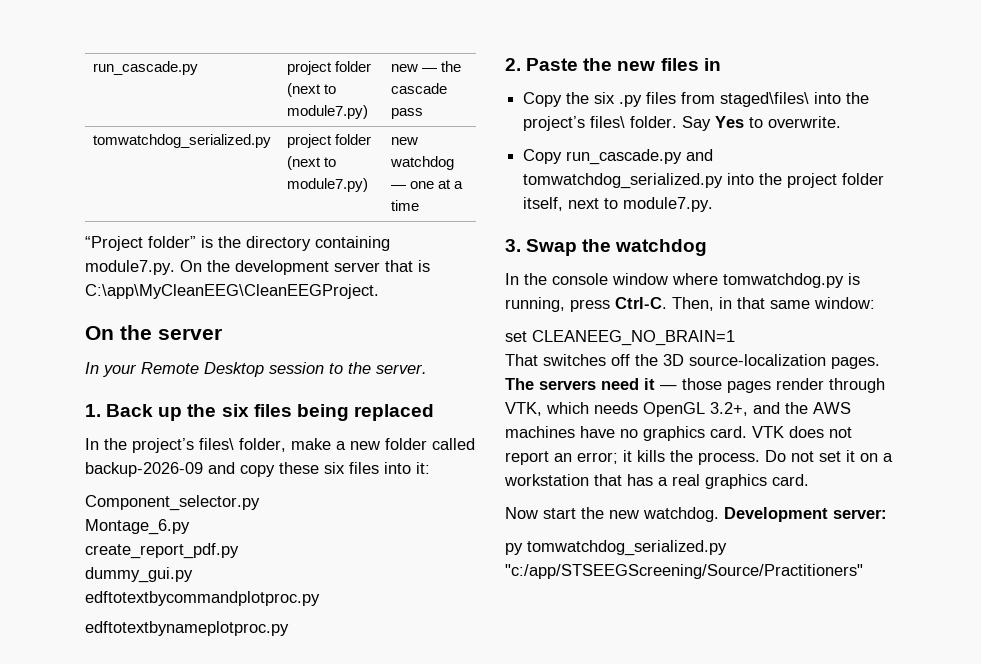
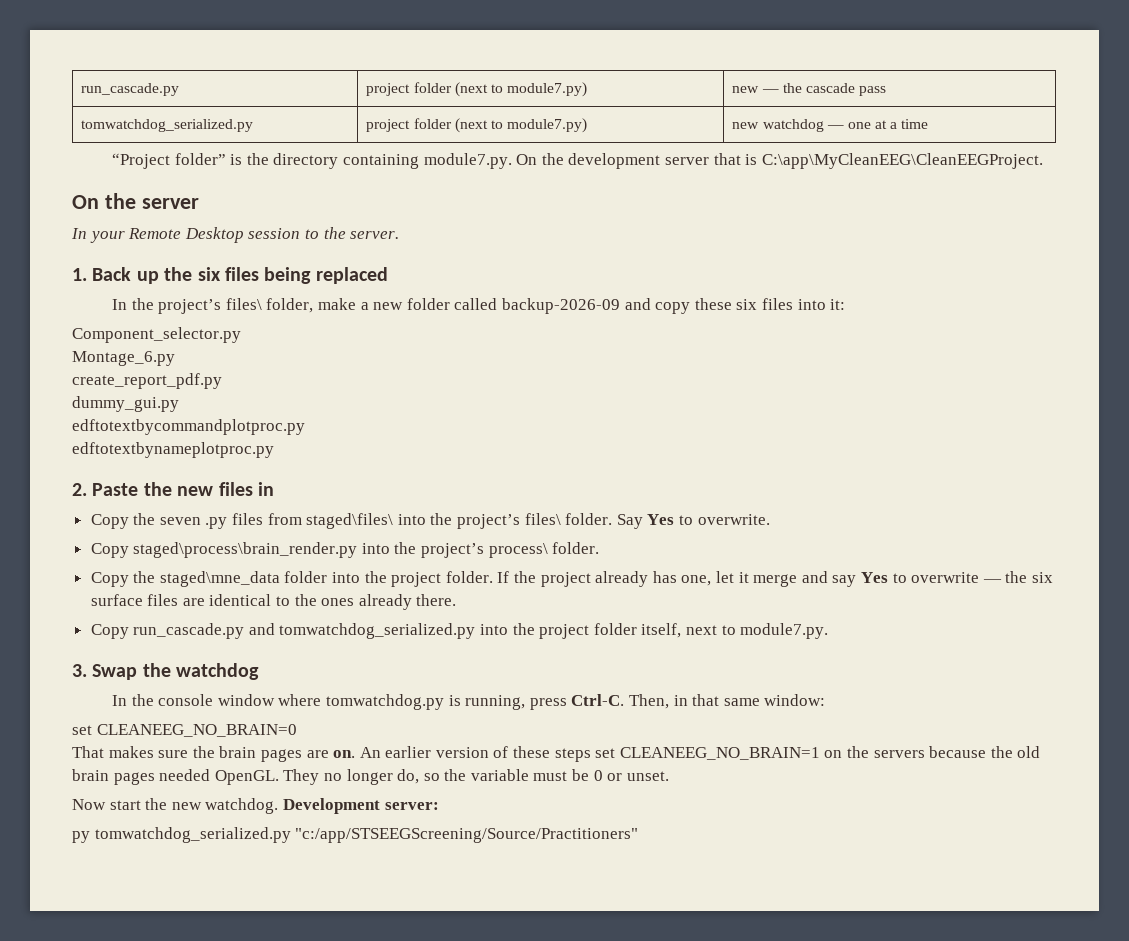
- Copy the six .py files from staged\files\ into the project’s files\ folder.
+ Copy the seven .py files from staged\files\ into the project’s files\ folder.
+ Copy staged\process\brain_render.py into the project’s process\ folder.
+ Copy the staged\mne_data folder into the project folder. If the project already has one, let it merge and say Yes to overwrite — the six surface files are identical to the ones already there.
- set CLEANEEG_NO_BRAIN=1
+ set CLEANEEG_NO_BRAIN=0
- That switches off the 3D source-localization pages. The servers need it — those pages render through VTK, which needs OpenGL 3.2+, and the AWS machines have no graphics card. VTK does not report an error; it kills the process. Do not set it on a workstation that has a real graphics card.
+ That makes sure the brain pages are on. An earlier version of these steps set CLEANEEG_NO_BRAIN=1 on the servers because the old brain pages needed OpenGL. They no longer do, so the variable must be 0 or unset.

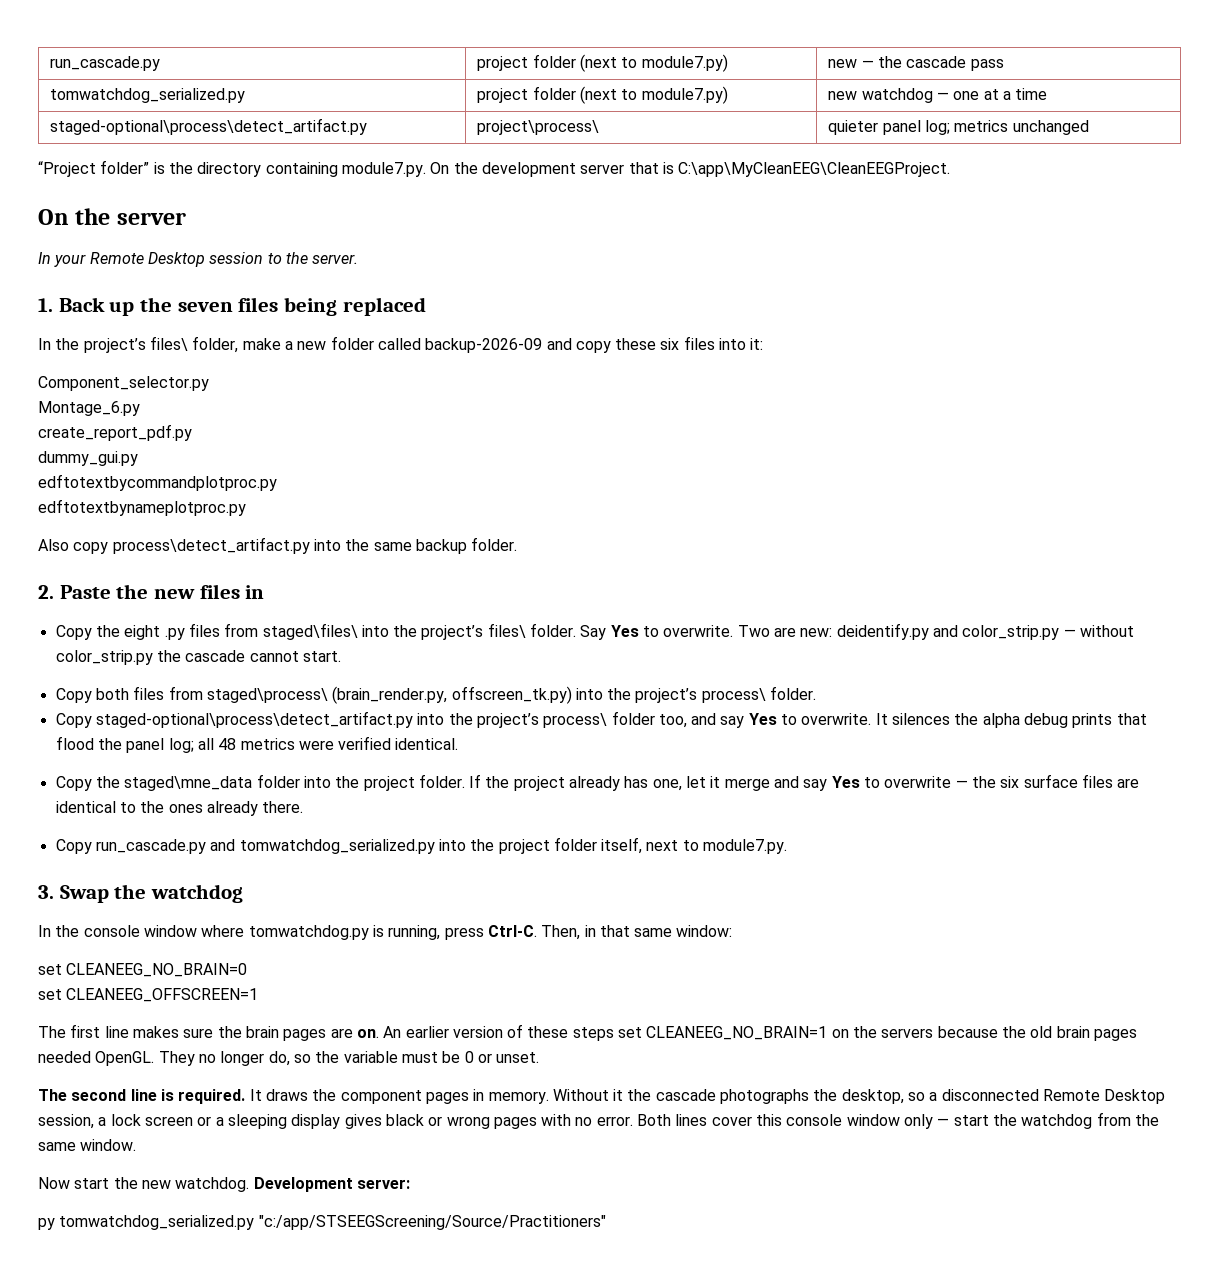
+ staged-optional\process\detect_artifact.py | project\process\ | quieter panel log; metrics unchanged
- 1. Back up the six files being replaced
+ 1. Back up the seven files being replaced
+ Also copy process\detect_artifact.py into the same backup folder.
- Copy the seven .py files from staged\files\ into the project’s files\ folder.
+ Copy the eight .py files from staged\files\ into the project’s files\ folder.
- Say Yes to overwrite.
- Copy staged\process\brain_render.py into the project’s process\ folder.
+ Say Yes to overwrite. Two are new: deidentify.py and color_strip.py — without color_strip.py the cascade cannot start.
+ Copy both files from staged\process\ (brain_render.py, offscreen_tk.py) into the project’s process\ folder.
+ Copy staged-optional\process\detect_artifact.py into the project’s process\ folder too, and say Yes to overwrite. It silences the alpha debug prints that flood the panel log; all 48 metrics were verified identical.
- That makes sure the brain pages are on.
+ set CLEANEEG_OFFSCREEN=1
+ The first line makes sure the brain pages are on.
+ The second line is required. It draws the component pages in memory. Without it the cascade photographs the desktop, so a disconnected Remote Desktop session, a lock screen or a sleeping display gives black or wrong pages with no error. Both lines cover this console window only — start the watchdog from the same window.

